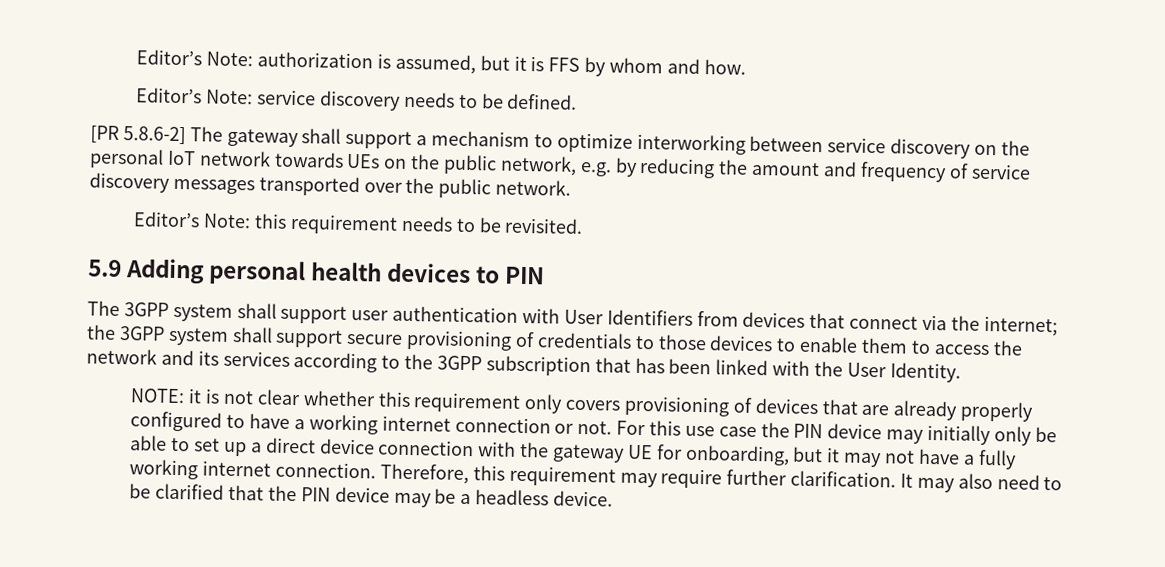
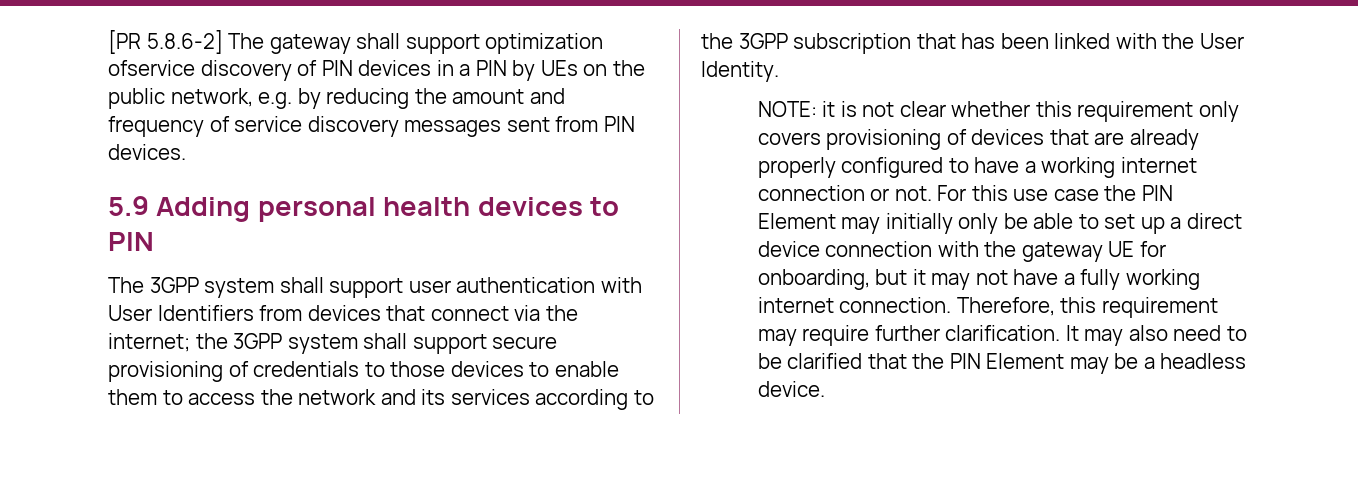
- Editor’s Note: authorization is assumed, but it is FFS by whom and how.
- Editor’s Note: service discovery needs to be defined.
- [PR 5.8.6-2] The gateway shall support a mechanism to optimize interworking between service discovery on the personal IoT network towards UEs on the public network, e.g. by reducing the amount and frequency of service discovery messages transported over the public network.
- Editor’s Note: this requirement needs to be revisited.
+ [PR 5.8.6-2] The gateway shall support optimization ofservice discovery of PIN devices in a PIN by UEs on the public network, e.g. by reducing the amount and frequency of service discovery messages sent from PIN devices.
- For this use case the PIN device may initially only be able to set up a direct device connection with the gateway UE for onboarding, but it may not have a fully working internet connection.
+ For this use case the PIN Element may initially only be able to set up a direct device connection with the gateway UE for onboarding, but it may not have a fully working internet connection.
- It may also need to be clarified that the PIN device may be a headless device.
+ It may also need to be clarified that the PIN Element may be a headless device.

